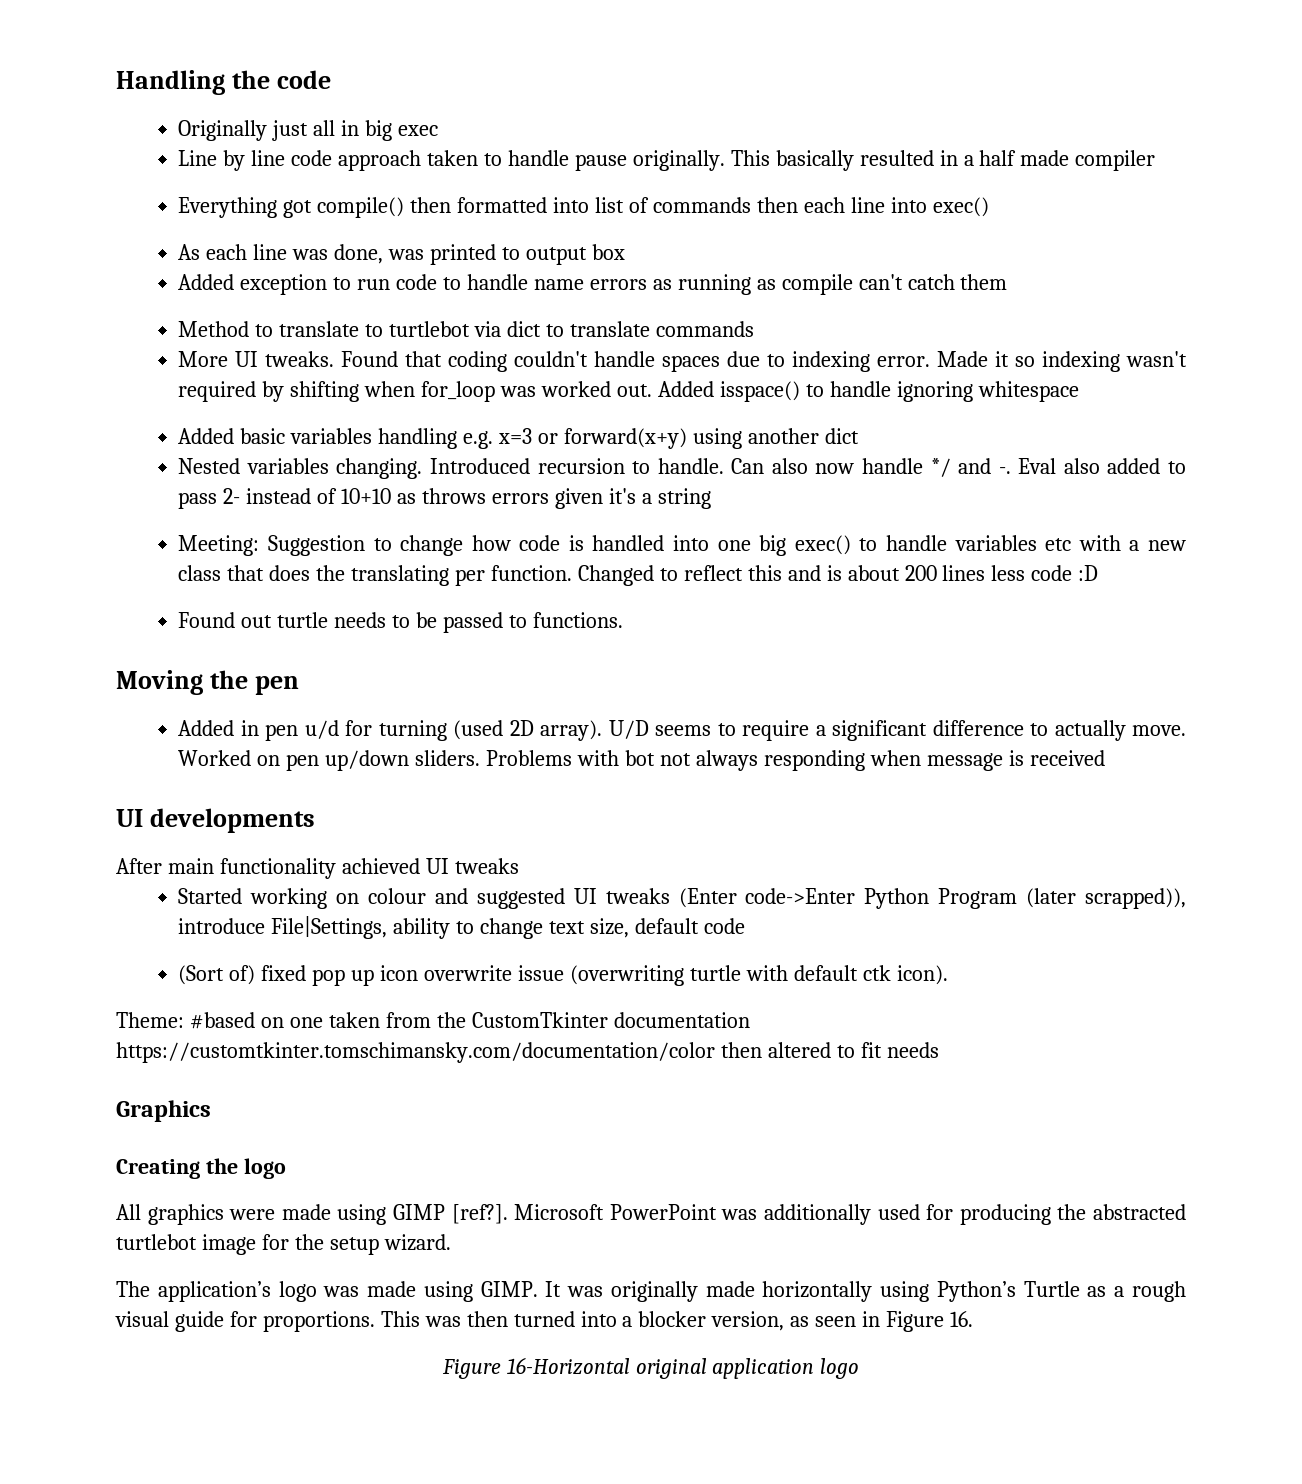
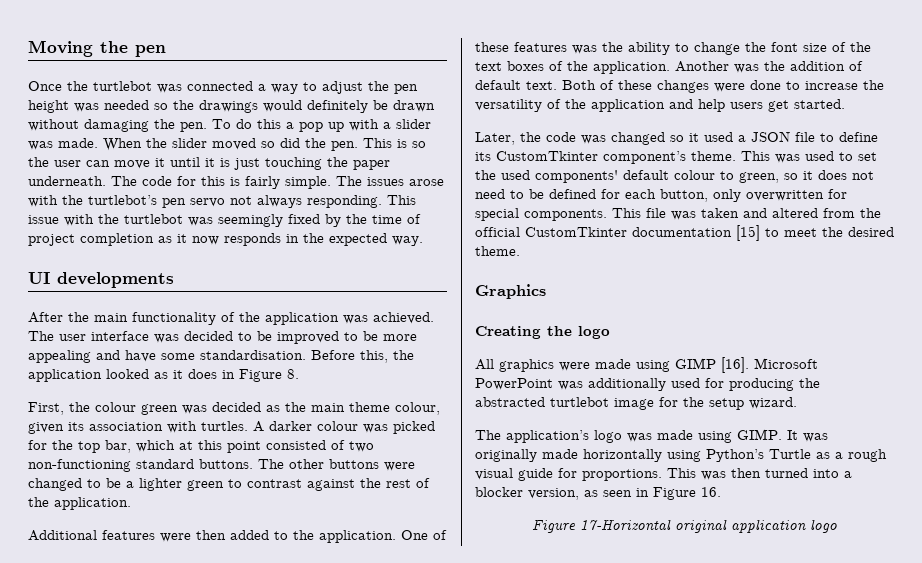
- Handling the code
- Originally just all in big exec
- Line by line code approach taken to handle pause originally. This basically resulted in a half made compiler
- Everything got compile() then formatted into list of commands then each line into exec()
- As each line was done, was printed to output box
- Added exception to run code to handle name errors as running as compile can't catch them
- Method to translate to turtlebot via dict to translate commands
- More UI tweaks. Found that coding couldn't handle spaces due to indexing error. Made it so indexing wasn't required by shifting when for_loop was worked out. Added isspace() to handle ignoring whitespace
- Added basic variables handling e.g. x=3 or forward(x+y) using another dict
- Nested variables changing. Introduced recursion to handle. Can also now handle */ and -. Eval also added to pass 2- instead of 10+10 as throws errors given it's a string
- Meeting: Suggestion to change how code is handled into one big exec() to handle variables etc with a new class that does the translating per function. Changed to reflect this and is about 200 lines less code :D
- Found out turtle needs to be passed to functions.
  Moving the pen
- Added in pen u/d for turning (used 2D array). U/D seems to require a significant difference to actually move. Worked on pen up/down sliders. Problems with bot not always responding when message is received
+ Once the turtlebot was connected a way to adjust the pen height was needed so the drawings would definitely be drawn without damaging the pen. To do this a pop up with a slider was made. When the slider moved so did the pen. This is so the user can move it until it is just touching the paper underneath. The code for this is fairly simple. The issues arose with the turtlebot’s pen servo not always responding. This issue with the turtlebot was seemingly fixed by the time of project completion as it now responds in the expected way.
- After main functionality achieved UI tweaks
- Started working on colour and suggested UI tweaks (Enter code->Enter Python Program (later scrapped)), introduce File|Settings, ability to change text size, default code
- (Sort of) fixed pop up icon overwrite issue (overwriting turtle with default ctk icon).
- Theme: #based on one taken from the CustomTkinter documentation https://customtkinter.tomschimansky.com/documentation/color then altered to fit needs
+ After the main functionality of the application was achieved. The user interface was decided to be improved to be more appealing and have some standardisation. Before this, the application looked as it does in Figure 8.
+ First, the colour green was decided as the main theme colour, given its association with turtles. A darker colour was picked for the top bar, which at this point consisted of two non-functioning standard buttons. The other buttons were changed to be a lighter green to contrast against the rest of the application.
+ Additional features were then added to the application. One of these features was the ability to change the font size of the text boxes of the application. Another was the addition of default text. Both of these changes were done to increase the versatility of the application and help users get started.
+ Later, the code was changed so it used a JSON file to define its CustomTkinter component’s theme. This was used to set the used components' default colour to green, so it does not need to be defined for each button, only overwritten for special components. This file was taken and altered from the official CustomTkinter documentation [15] to meet the desired theme.
- All graphics were made using GIMP [ref?].
+ All graphics were made using GIMP [16].
- Figure 16-Horizontal original application logo
+ Figure 17-Horizontal original application logo

